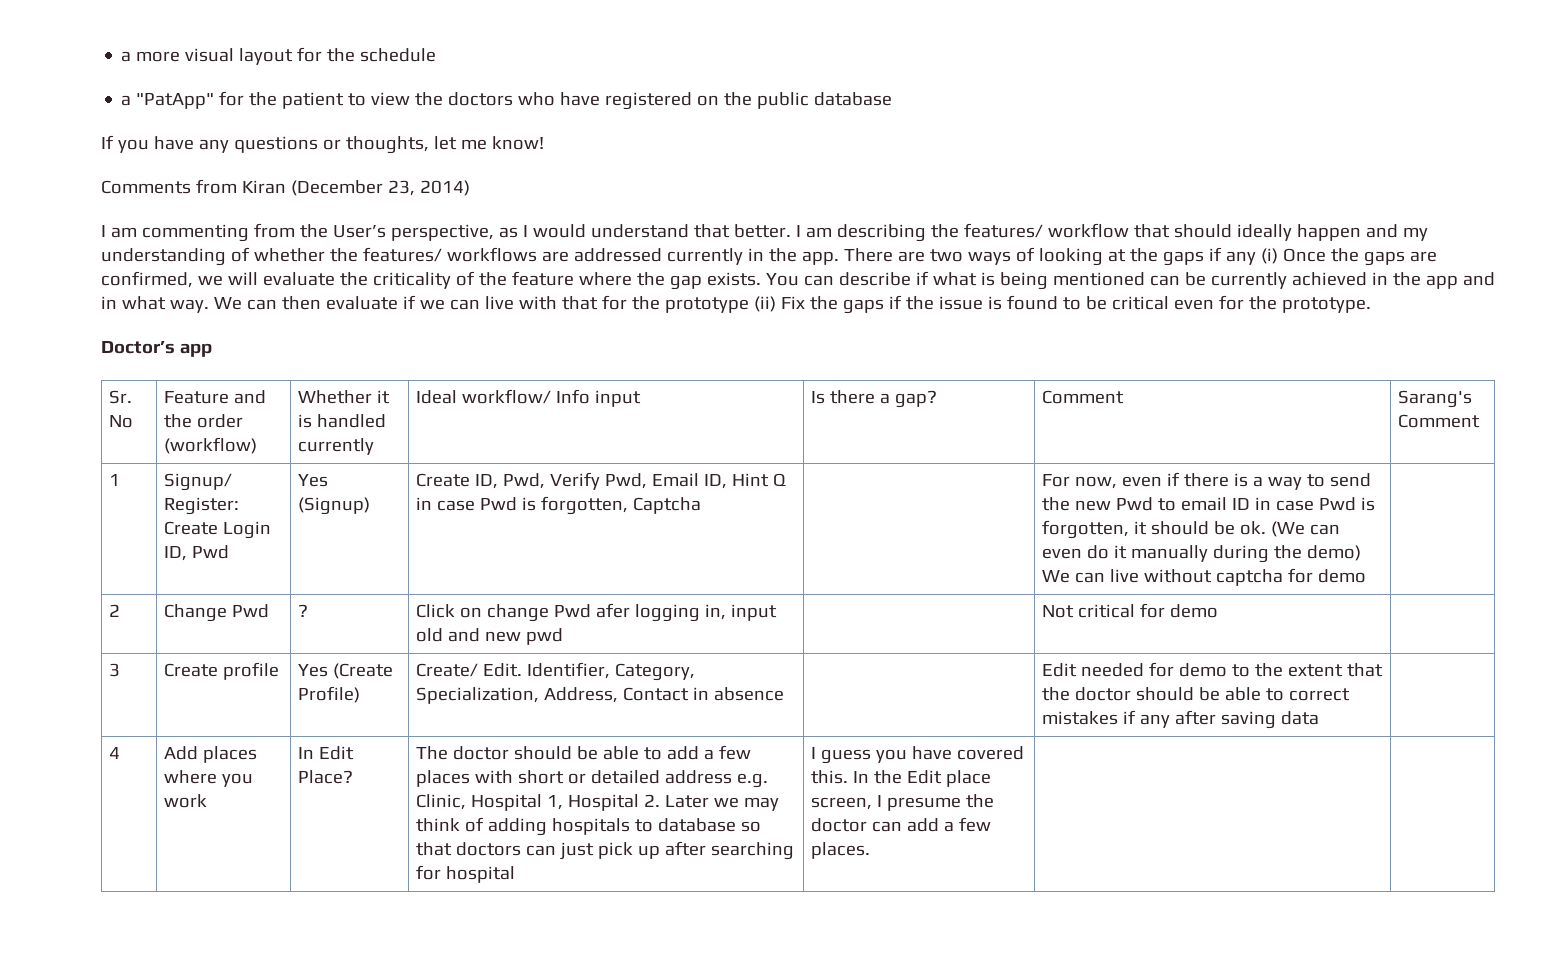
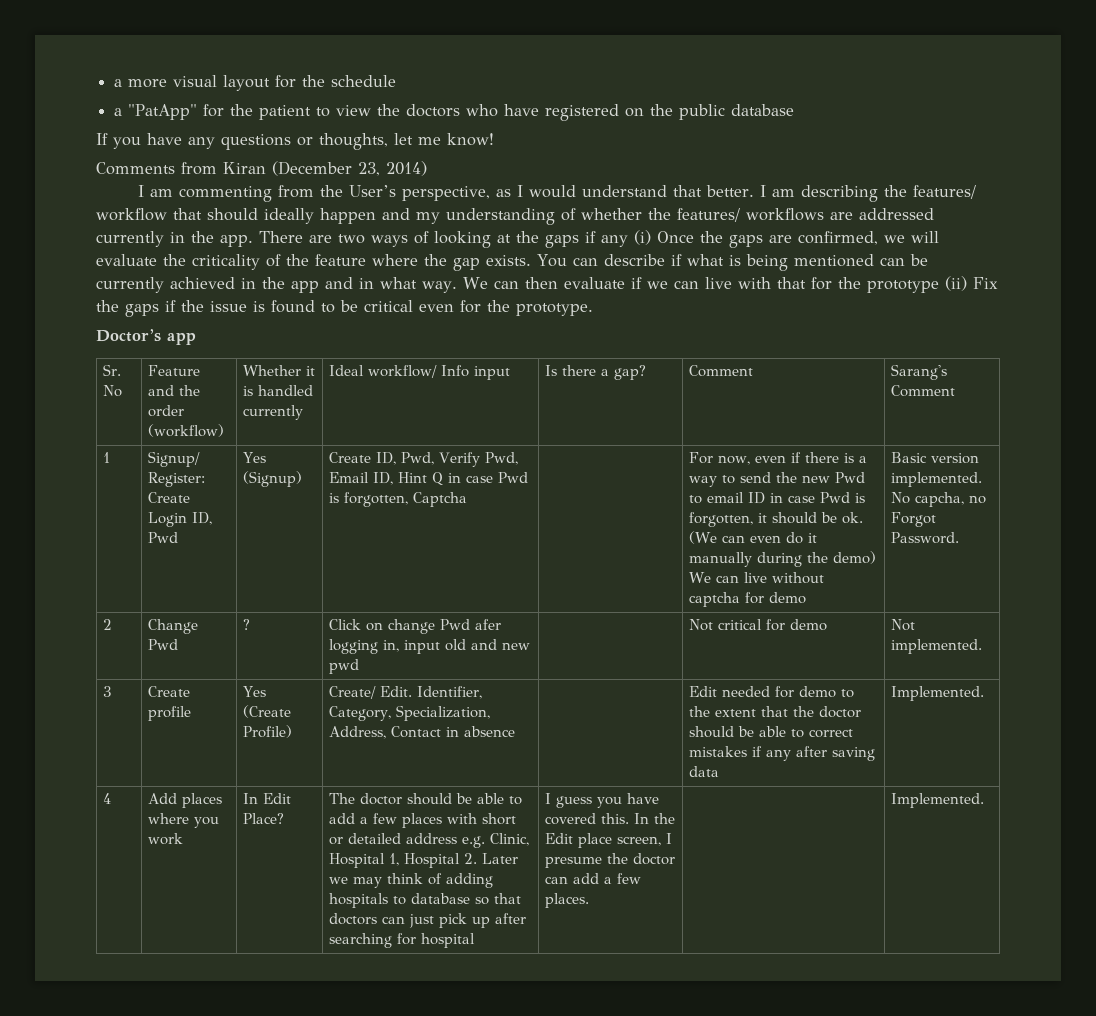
+ Basic version implemented. No capcha, no Forgot Password.
- 2 | Change Pwd | ? | Click on change Pwd afer logging in, input old and new pwd | | Not critical for demo |
+ 2 | Change Pwd | ? | Click on change Pwd afer logging in, input old and new pwd | | Not critical for demo | Not implemented.
- 3 | Create profile | Yes (Create Profile) | Create/ Edit. Identifier, Category, Specialization, Address, Contact in absence | | Edit needed for demo to the extent that the doctor should be able to correct mistakes if any after saving data |
+ 3 | Create profile | Yes (Create Profile) | Create/ Edit. Identifier, Category, Specialization, Address, Contact in absence | | Edit needed for demo to the extent that the doctor should be able to correct mistakes if any after saving data | Implemented.
- In the Edit place screen, I presume the doctor can add a few places.
+ In the Edit place screen, I presume the doctor can add a few places. | | Implemented.

